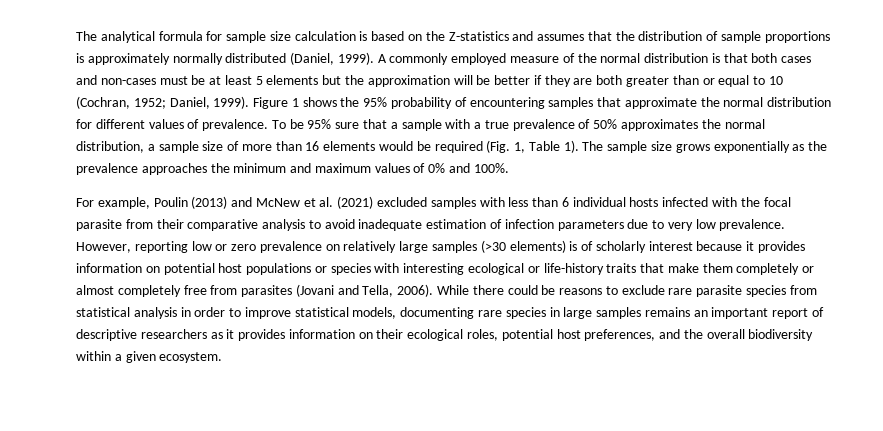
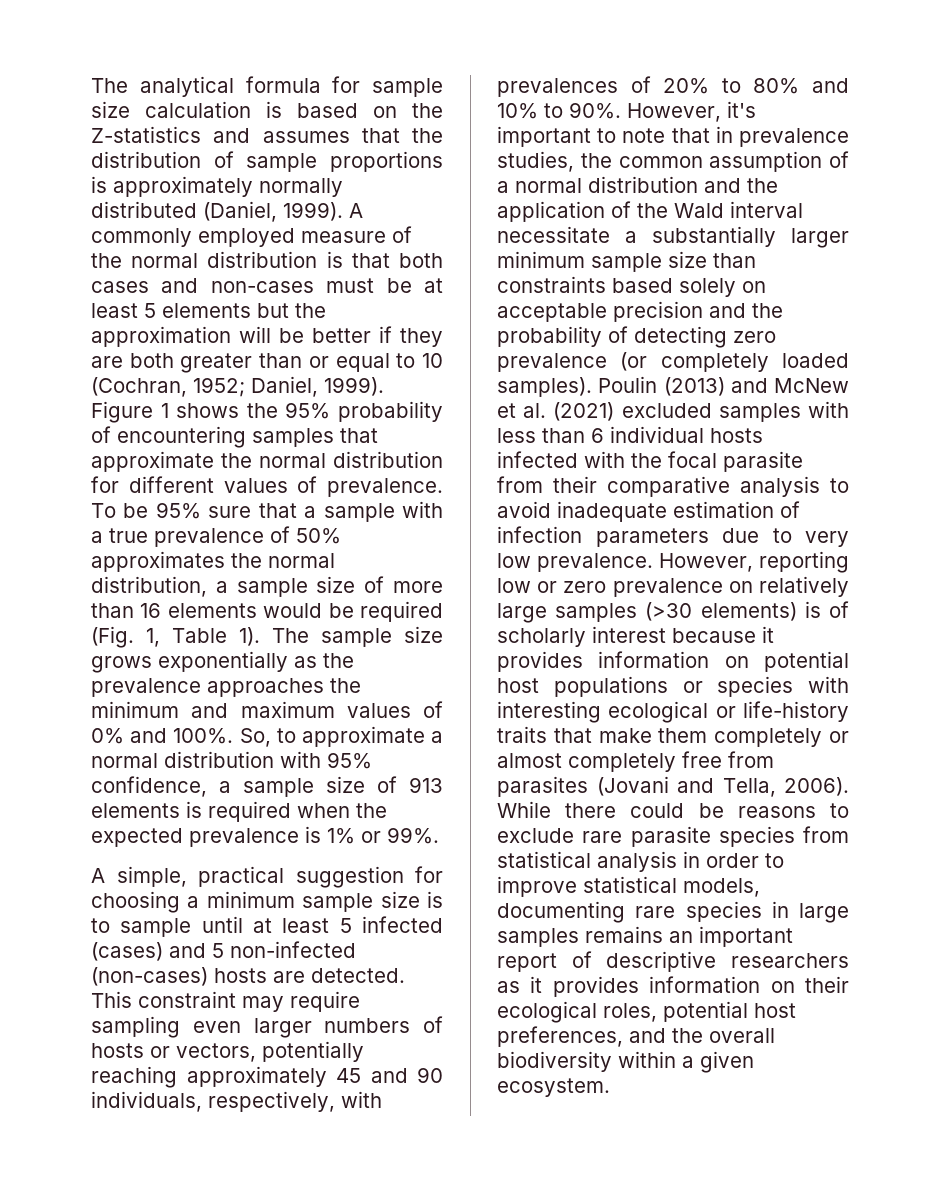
- The sample size grows exponentially as the prevalence approaches the minimum and maximum values of 0% and 100%.
- For example, Poulin (2013) and McNew et al. (2021) excluded samples with less than 6 individual hosts infected with the focal parasite from their comparative analysis to avoid inadequate estimation of infection parameters due to very low prevalence.
+ The sample size grows exponentially as the prevalence approaches the minimum and maximum values of 0% and 100%. So, to approximate a normal distribution with 95% confidence, a sample size of 913 elements is required when the expected prevalence is 1% or 99%.
+ A simple, practical suggestion for choosing a minimum sample size is to sample until at least 5 infected (cases) and 5 non-infected (non-cases) hosts are detected. This constraint may require sampling even larger numbers of hosts or vectors, potentially reaching approximately 45 and 90 individuals, respectively, with prevalences of 20% to 80% and 10% to 90%. However, it's important to note that in prevalence studies, the common assumption of a normal distribution and the application of the Wald interval necessitate a substantially larger minimum sample size than constraints based solely on acceptable precision and the probability of detecting zero prevalence (or completely loaded samples). Poulin (2013) and McNew et al. (2021) excluded samples with less than 6 individual hosts infected with the focal parasite from their comparative analysis to avoid inadequate estimation of infection parameters due to very low prevalence.

